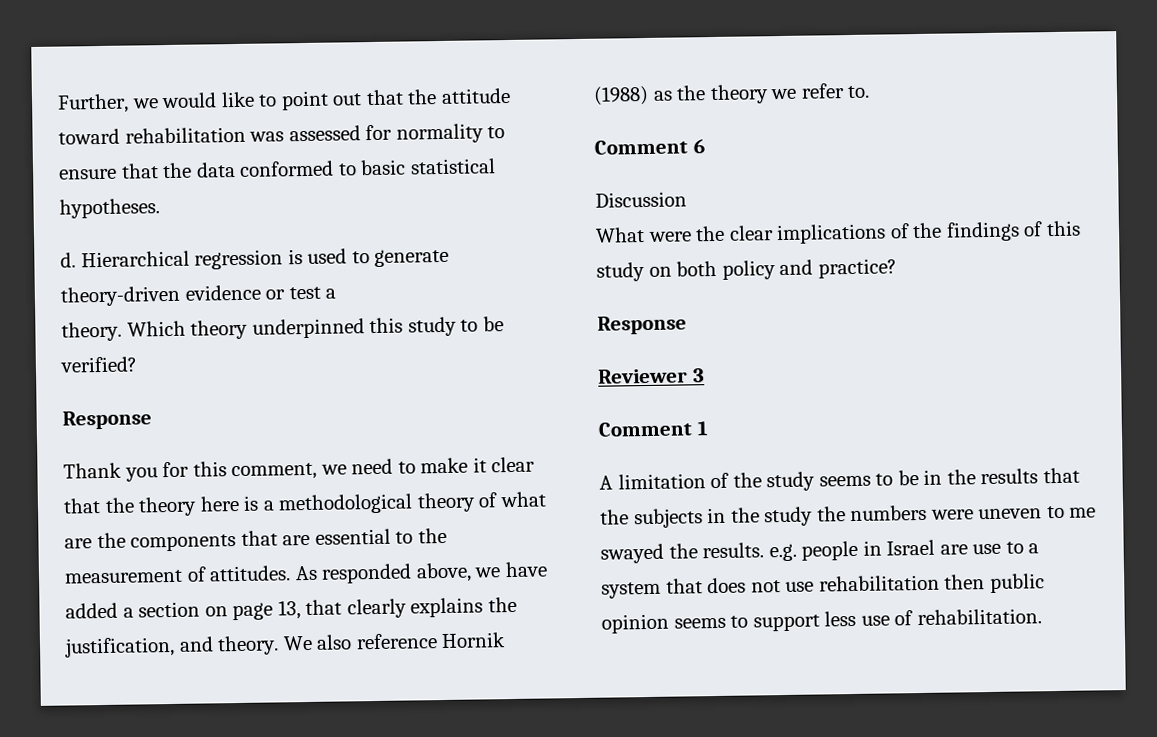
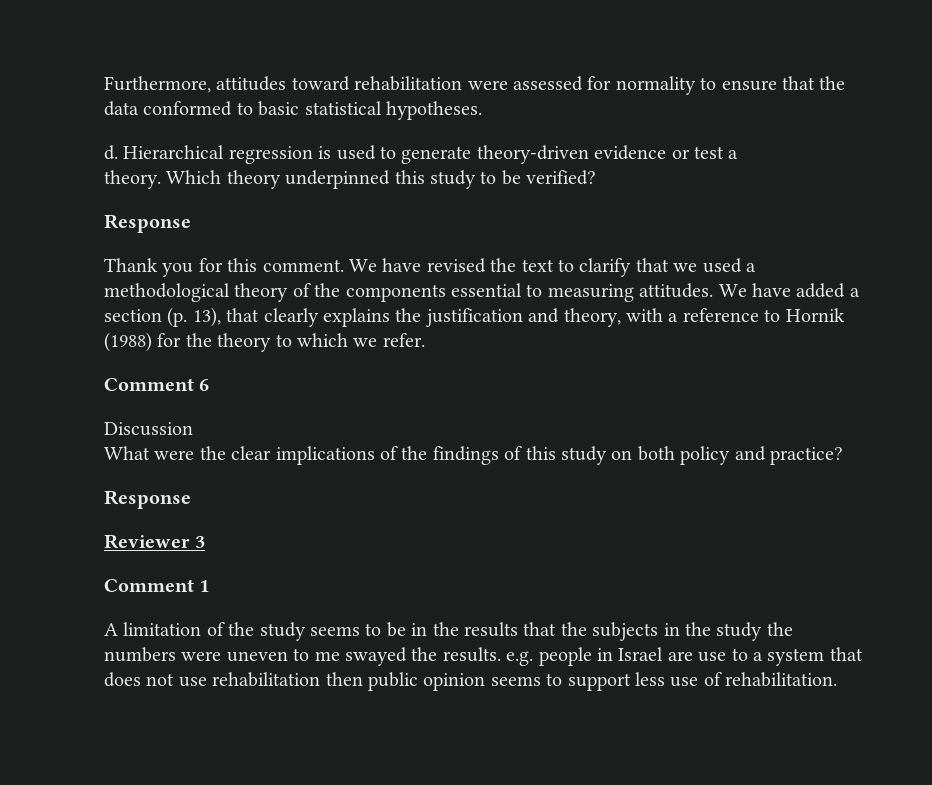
- Further, we would like to point out that the attitude toward rehabilitation was assessed for normality to ensure that the data conformed to basic statistical hypotheses.
+ Furthermore, attitudes toward rehabilitation were assessed for normality to ensure that the data conformed to basic statistical hypotheses.
- Thank you for this comment, we need to make it clear that the theory here is a methodological theory of what are the components that are essential to the measurement of attitudes. As responded above, we have added a section on page 13, that clearly explains the justification, and theory. We also reference Hornik (1988) as the theory we refer to.
+ Thank you for this comment. We have revised the text to clarify that we used a methodological theory of the components essential to measuring attitudes. We have added a section (p. 13), that clearly explains the justification and theory, with a reference to Hornik (1988) for the theory to which we refer.

